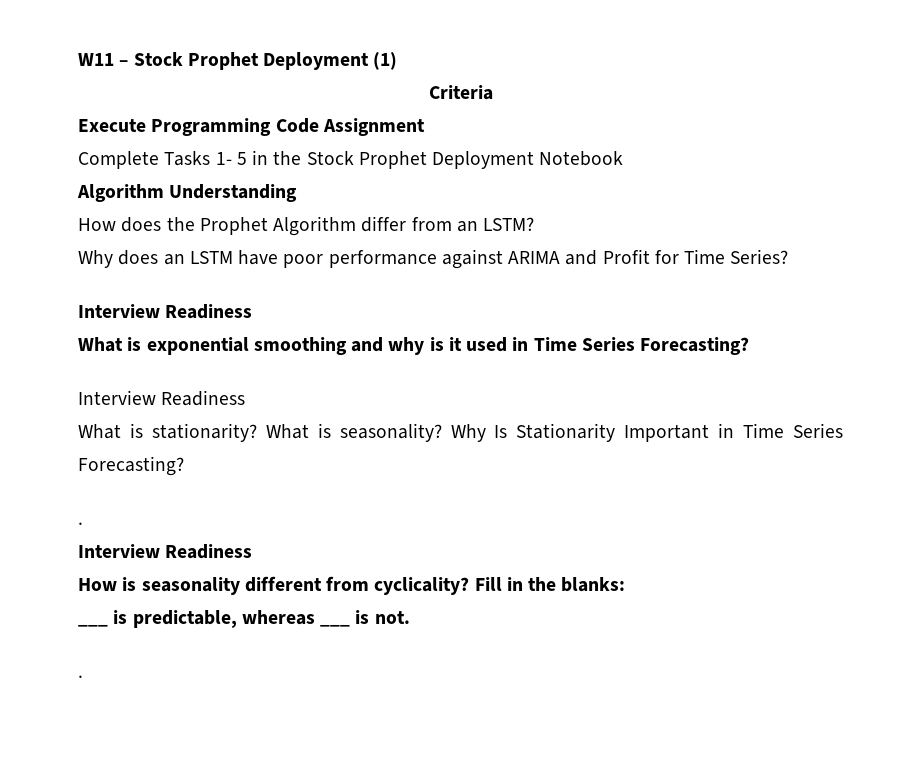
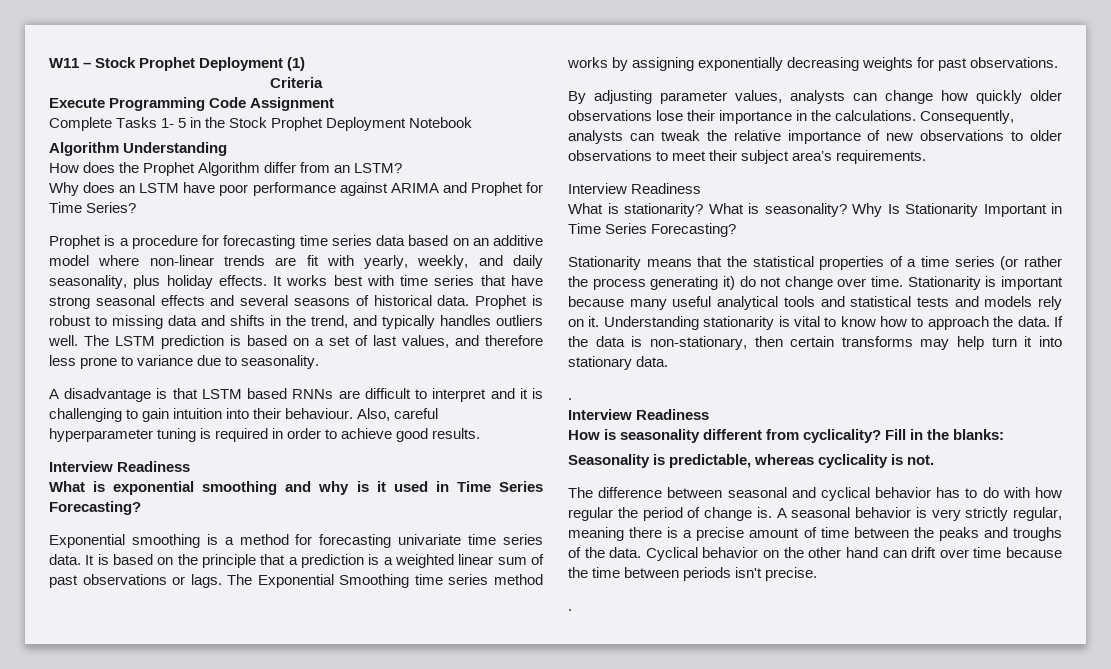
- Why does an LSTM have poor performance against ARIMA and Profit for Time Series?
+ Why does an LSTM have poor performance against ARIMA and Prophet for Time Series?
+ Prophet is a procedure for forecasting time series data based on an additive model where non-linear trends are fit with yearly, weekly, and daily seasonality, plus holiday effects. It works best with time series that have strong seasonal effects and several seasons of historical data. Prophet is robust to missing data and shifts in the trend, and typically handles outliers well. The LSTM prediction is based on a set of last values, and therefore less prone to variance due to seasonality.
+ A disadvantage is that LSTM based RNNs are difficult to interpret and it is challenging to gain intuition into their behaviour. Also, careful hyperparameter tuning is required in order to achieve good results.
+ Exponential smoothing is a method for forecasting univariate time series data. It is based on the principle that a prediction is a weighted linear sum of past observations or lags. The Exponential Smoothing time series method works by assigning exponentially decreasing weights for past observations.
+ By adjusting parameter values, analysts can change how quickly older observations lose their importance in the calculations. Consequently, analysts can tweak the relative importance of new observations to older observations to meet their subject area’s requirements.
+ Stationarity means that the statistical properties of a time series (or rather the process generating it) do not change over time. Stationarity is important because many useful analytical tools and statistical tests and models rely on it. Understanding stationarity is vital to know how to approach the data. If the data is non-stationary, then certain transforms may help turn it into stationary data.
- ___ is predictable, whereas ___ is not.
+ Seasonality is predictable, whereas cyclicality is not.
+ The difference between seasonal and cyclical behavior has to do with how regular the period of change is. A seasonal behavior is very strictly regular, meaning there is a precise amount of time between the peaks and troughs of the data. Cyclical behavior on the other hand can drift over time because the time between periods isn't precise.

